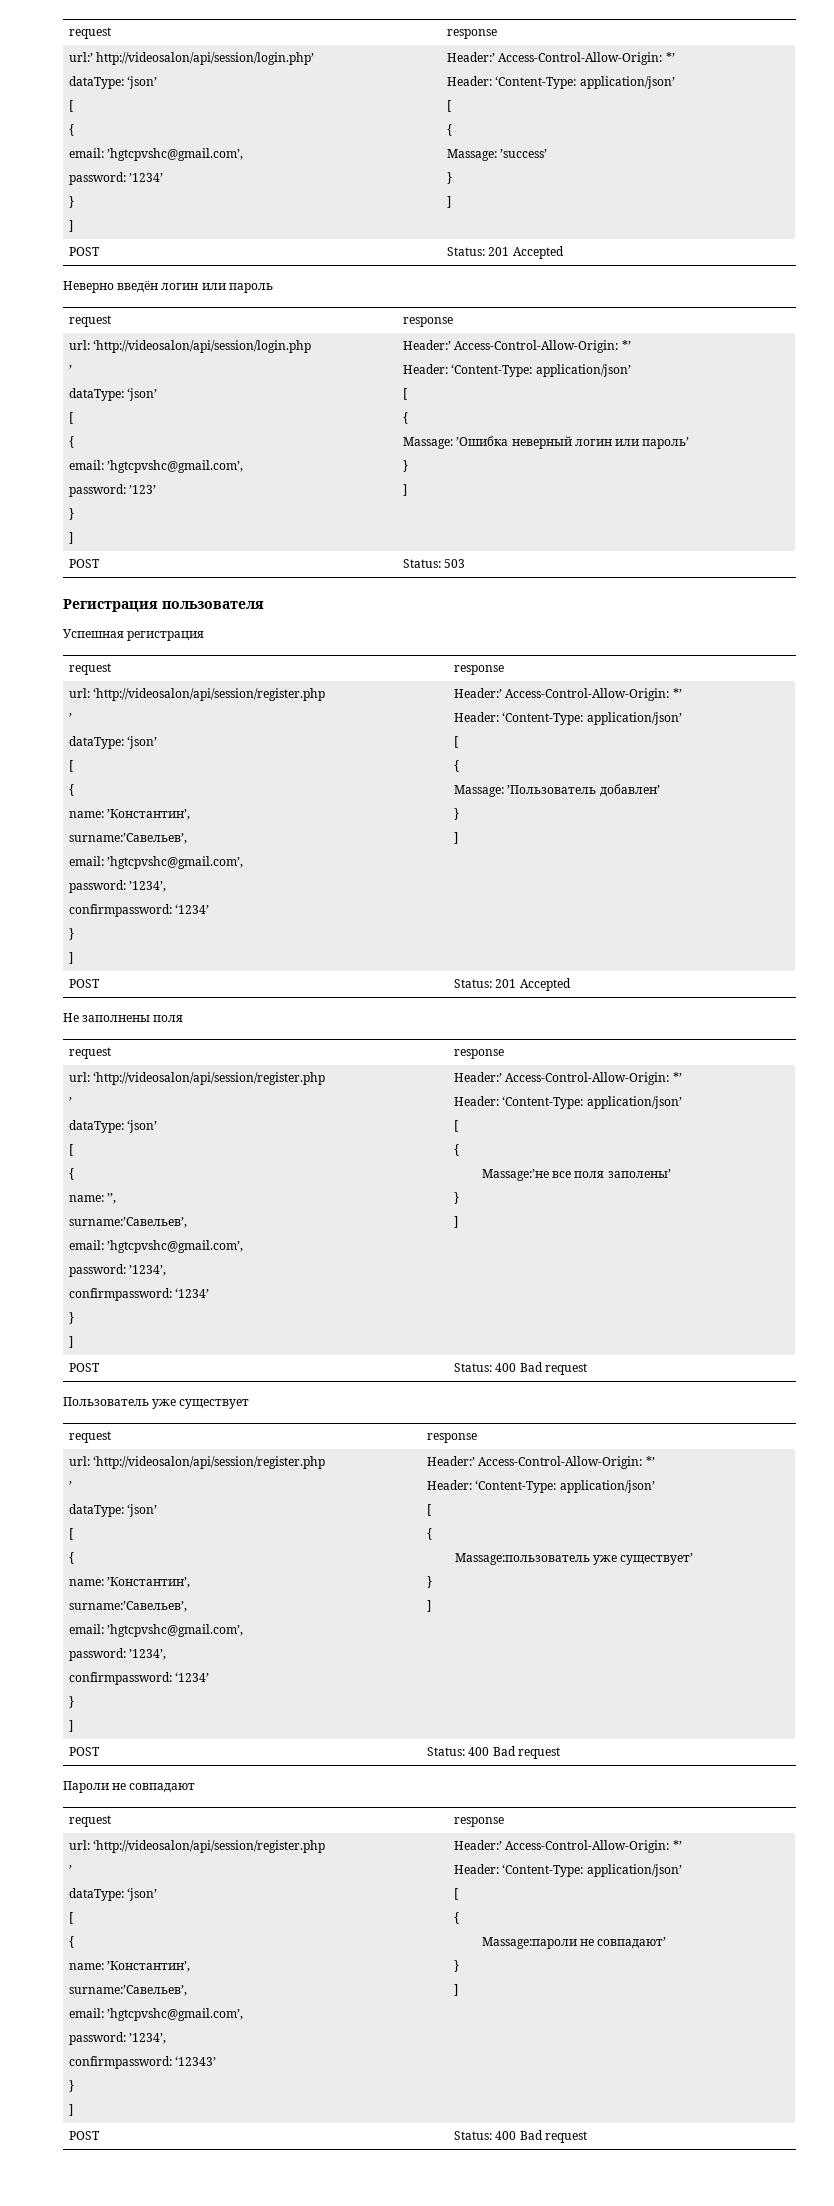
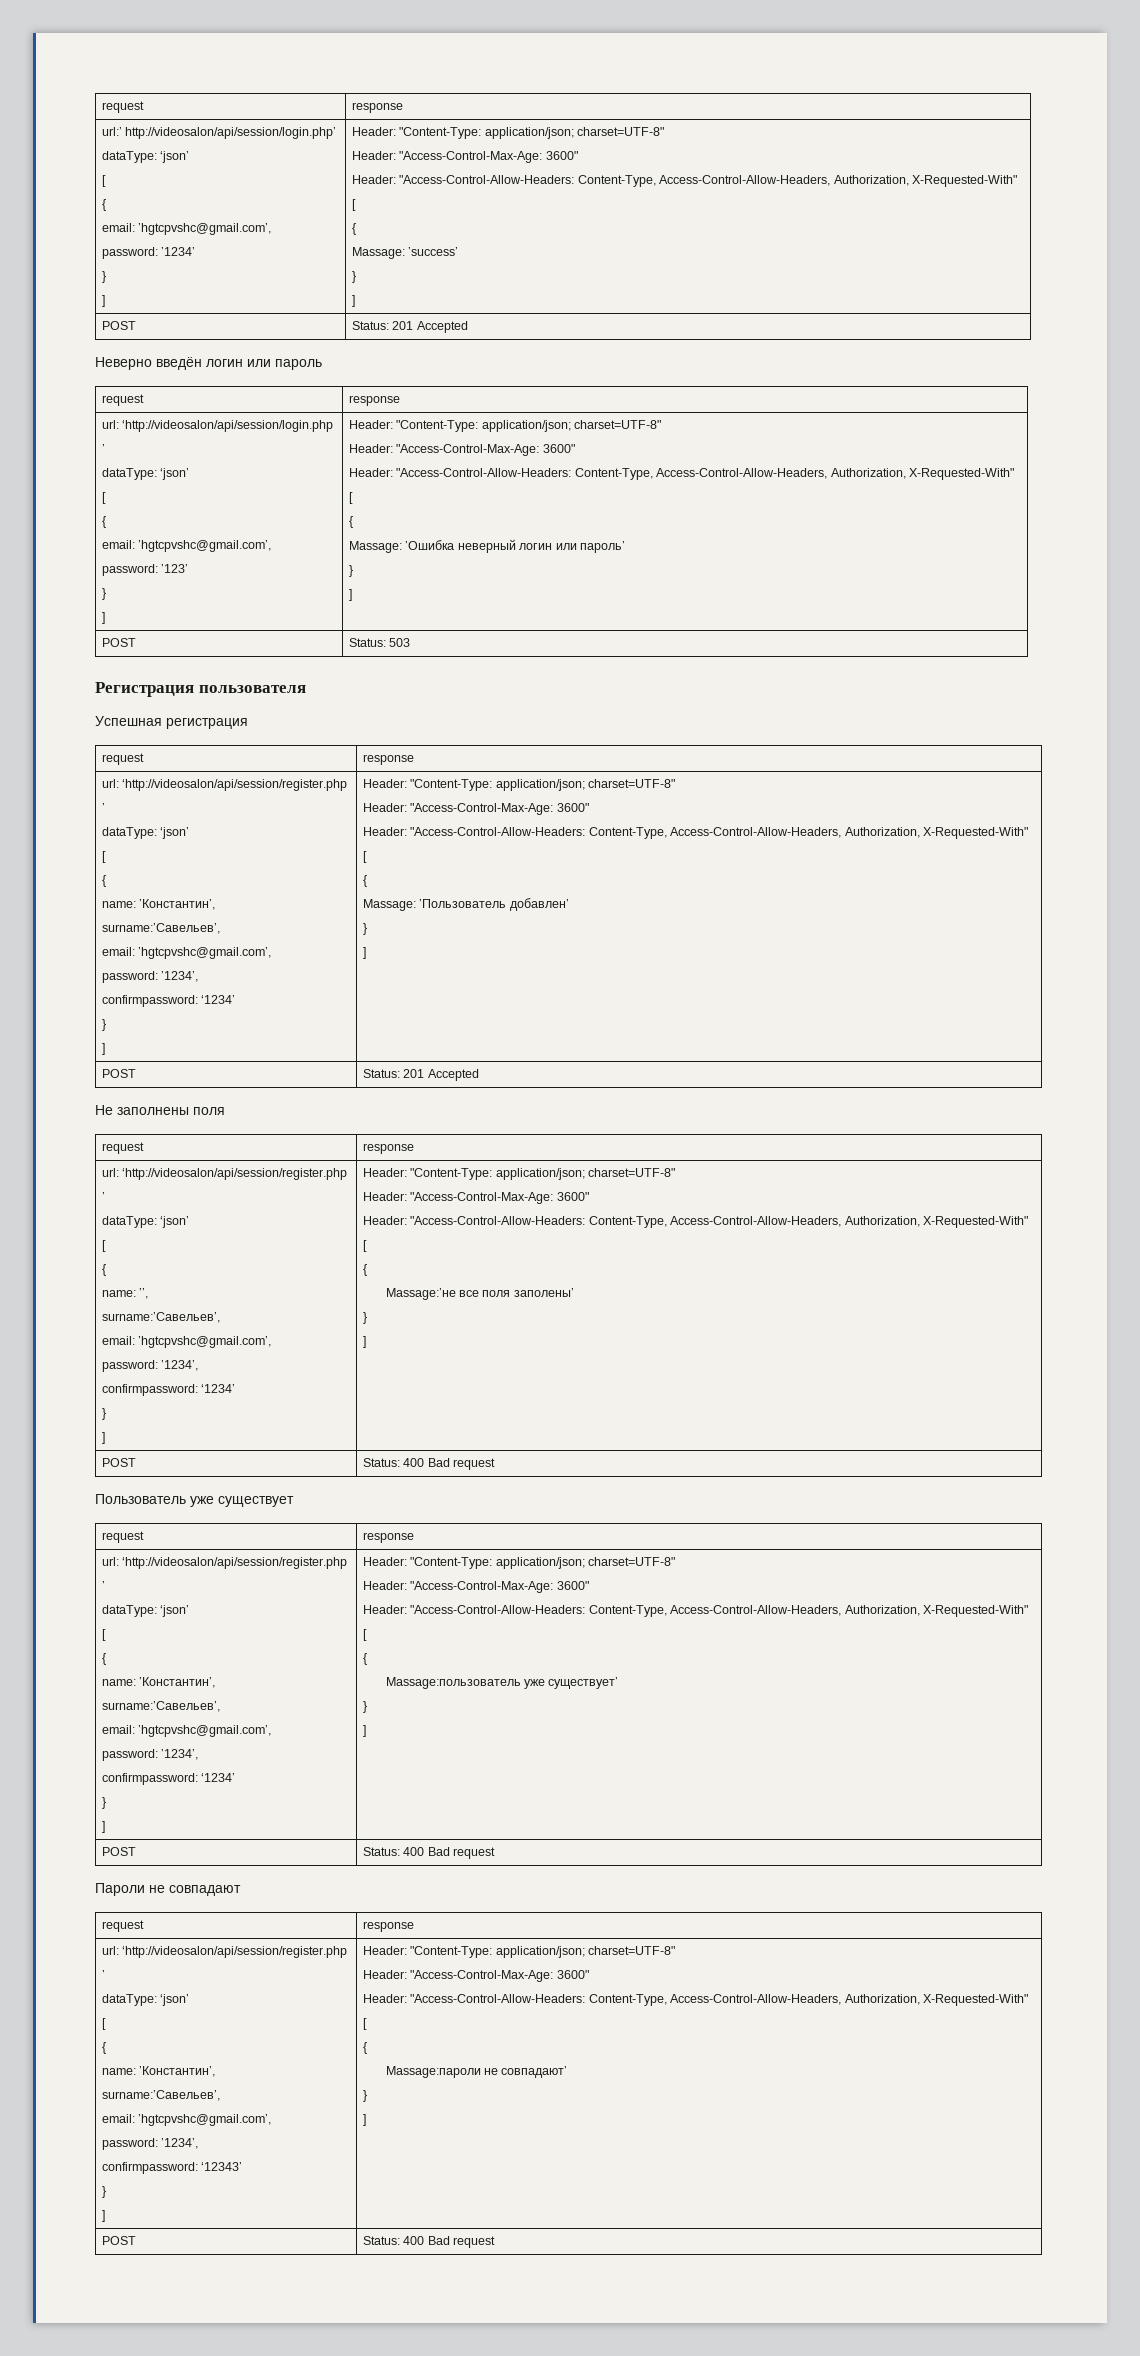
  url:’ http://videosalon/api/session/login.php’
  dataType: ‘json’
  [
  {
  email: ’hgtcpvshc@gmail.com’,
  password: ’1234’
  }
- ] | Header:’ Access-Control-Allow-Origin: *’
- Header: ‘Content-Type: application/json’
+ ] | Header: "Content-Type: application/json; charset=UTF-8"
+ Header: "Access-Control-Max-Age: 3600"
+ Header: "Access-Control-Allow-Headers: Content-Type, Access-Control-Allow-Headers, Authorization, X-Requested-With"
  url: ‘http://videosalon/api/session/login.php
  ’
  dataType: ‘json’
  [
  {
  email: ’hgtcpvshc@gmail.com’,
  password: ’123’
  }
- ] | Header:’ Access-Control-Allow-Origin: *’
- Header: ‘Content-Type: application/json’
+ ] | Header: "Content-Type: application/json; charset=UTF-8"
+ Header: "Access-Control-Max-Age: 3600"
+ Header: "Access-Control-Allow-Headers: Content-Type, Access-Control-Allow-Headers, Authorization, X-Requested-With"
  Успешная регистрация
  request | response
  url: ‘http://videosalon/api/session/register.php
  ’
  dataType: ‘json’
  [
  {
  name: ’Константин’,
  surname:’Савельев’,
  email: ’hgtcpvshc@gmail.com’,
  password: ’1234’,
  confirmpassword: ‘1234’
  }
- ] | Header:’ Access-Control-Allow-Origin: *’
- Header: ‘Content-Type: application/json’
+ ] | Header: "Content-Type: application/json; charset=UTF-8"
+ Header: "Access-Control-Max-Age: 3600"
+ Header: "Access-Control-Allow-Headers: Content-Type, Access-Control-Allow-Headers, Authorization, X-Requested-With"
  Не заполнены поля
  request | response
  url: ‘http://videosalon/api/session/register.php
  ’
  dataType: ‘json’
  [
  {
  name: ’’,
  surname:’Савельев’,
  email: ’hgtcpvshc@gmail.com’,
  password: ’1234’,
  confirmpassword: ‘1234’
  }
- ] | Header:’ Access-Control-Allow-Origin: *’
- Header: ‘Content-Type: application/json’
+ ] | Header: "Content-Type: application/json; charset=UTF-8"
+ Header: "Access-Control-Max-Age: 3600"
+ Header: "Access-Control-Allow-Headers: Content-Type, Access-Control-Allow-Headers, Authorization, X-Requested-With"
  Пользователь уже существует
  request | response
  url: ‘http://videosalon/api/session/register.php
  ’
  dataType: ‘json’
  [
  {
  name: ’Константин’,
  surname:’Савельев’,
  email: ’hgtcpvshc@gmail.com’,
  password: ’1234’,
  confirmpassword: ‘1234’
  }
- ] | Header:’ Access-Control-Allow-Origin: *’
- Header: ‘Content-Type: application/json’
+ ] | Header: "Content-Type: application/json; charset=UTF-8"
+ Header: "Access-Control-Max-Age: 3600"
+ Header: "Access-Control-Allow-Headers: Content-Type, Access-Control-Allow-Headers, Authorization, X-Requested-With"
  Пароли не совпадают
  request | response
  url: ‘http://videosalon/api/session/register.php
  ’
  dataType: ‘json’
  [
  {
  name: ’Константин’,
  surname:’Савельев’,
  email: ’hgtcpvshc@gmail.com’,
  password: ’1234’,
  confirmpassword: ‘12343’
  }
- ] | Header:’ Access-Control-Allow-Origin: *’
- Header: ‘Content-Type: application/json’
+ ] | Header: "Content-Type: application/json; charset=UTF-8"
+ Header: "Access-Control-Max-Age: 3600"
+ Header: "Access-Control-Allow-Headers: Content-Type, Access-Control-Allow-Headers, Authorization, X-Requested-With"

